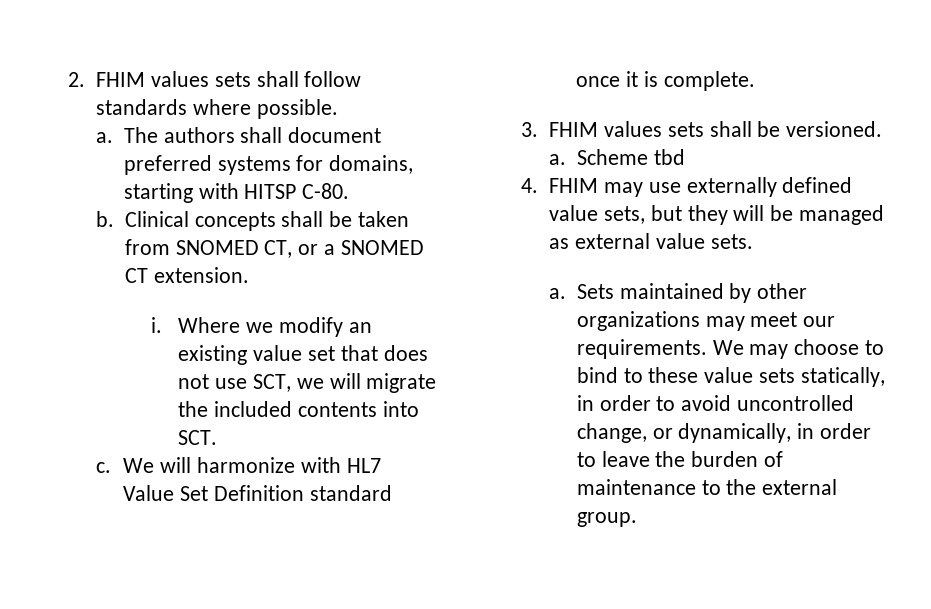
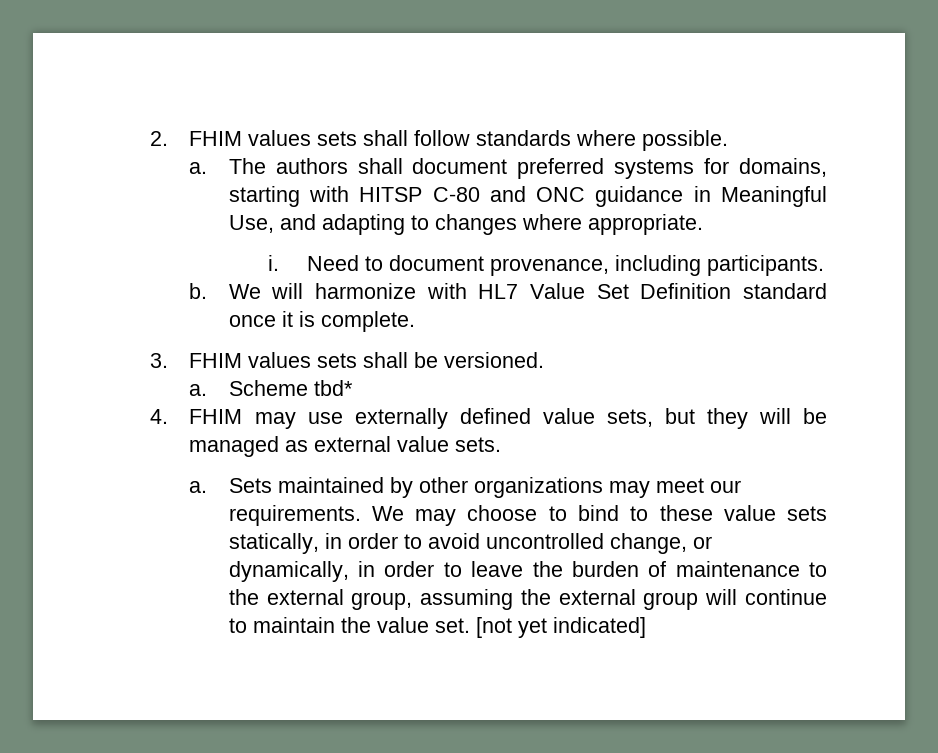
- The authors shall document preferred systems for domains, starting with HITSP C-80.
- b. Clinical concepts shall be taken from SNOMED CT, or a SNOMED CT extension.
- i. Where we modify an existing value set that does not use SCT, we will migrate the included contents into SCT.
- c.
+ The authors shall document preferred systems for domains, starting with HITSP C-80 and ONC guidance in Meaningful Use, and adapting to changes where appropriate.
+ i. Need to document provenance, including participants.
+ b.
- Scheme tbd
+ Scheme tbd*
- We may choose to bind to these value sets statically, in order to avoid uncontrolled change, or dynamically, in order to leave the burden of maintenance to the external group.
+ We may choose to bind to these value sets statically, in order to avoid uncontrolled change, or dynamically, in order to leave the burden of maintenance to the external group, assuming the external group will continue to maintain the value set. [not yet indicated]

